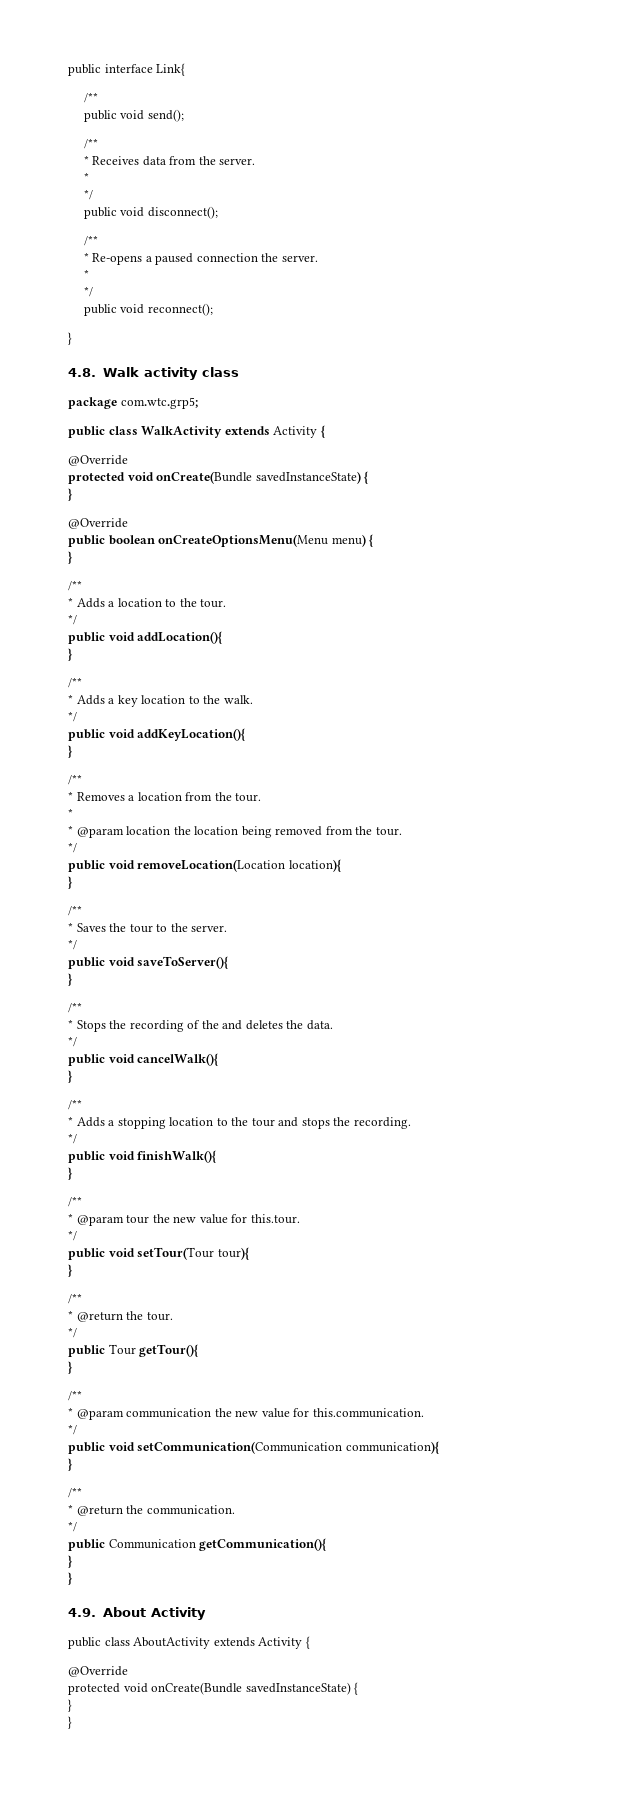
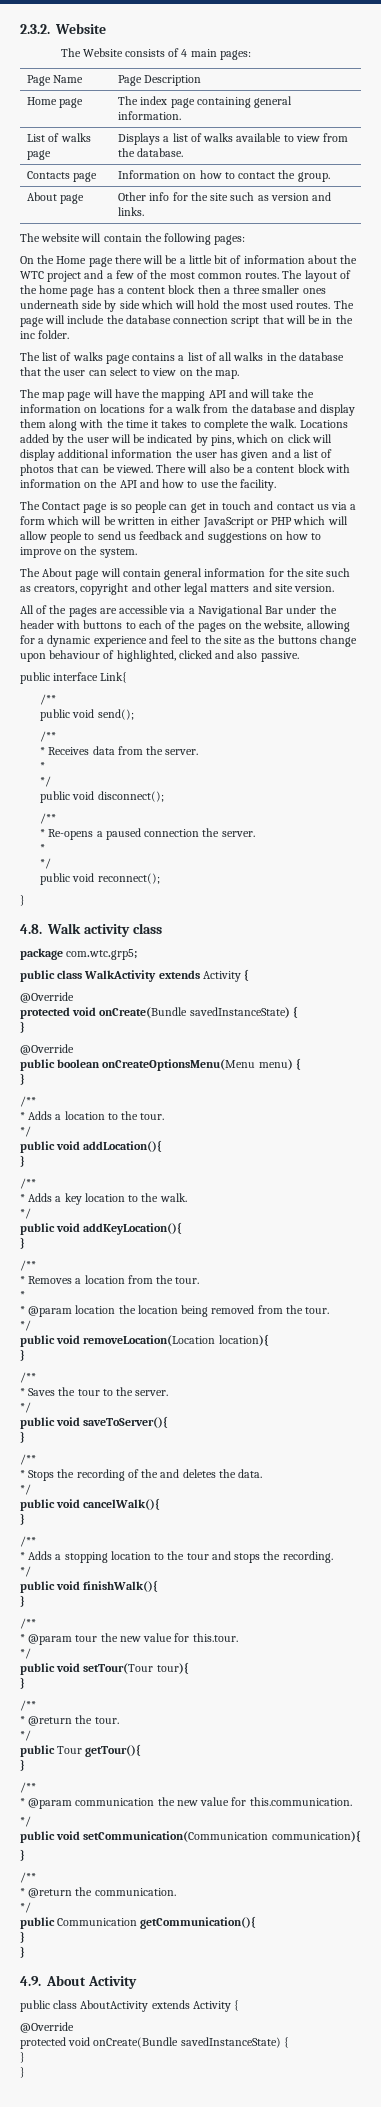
+ 2.3.2. Website
+ The Website consists of 4 main pages:
+ Page Name | Page Description
+ Home page | The index page containing general information.
+ List of walks page | Displays a list of walks available to view from the database.
+ Contacts page | Information on how to contact the group.
+ About page | Other info for the site such as version and links.
+ The website will contain the following pages:
+ On the Home page there will be a little bit of information about the WTC project and a few of the most common routes. The layout of the home page has a content block then a three smaller ones underneath side by side which will hold the most used routes. The page will include the database connection script that will be in the inc folder.
+ The list of walks page contains a list of all walks in the database that the user can select to view on the map.
+ The map page will have the mapping API and will take the information on locations for a walk from the database and display them along with the time it takes to complete the walk. Locations added by the user will be indicated by pins, which on click will display additional information the user has given and a list of photos that can be viewed. There will also be a content block with information on the API and how to use the facility.
+ The Contact page is so people can get in touch and contact us via a form which will be written in either JavaScript or PHP which will allow people to send us feedback and suggestions on how to improve on the system.
+ The About page will contain general information for the site such as creators, copyright and other legal matters and site version.
+ All of the pages are accessible via a Navigational Bar under the header with buttons to each of the pages on the website, allowing for a dynamic experience and feel to the site as the buttons change upon behaviour of highlighted, clicked and also passive.

